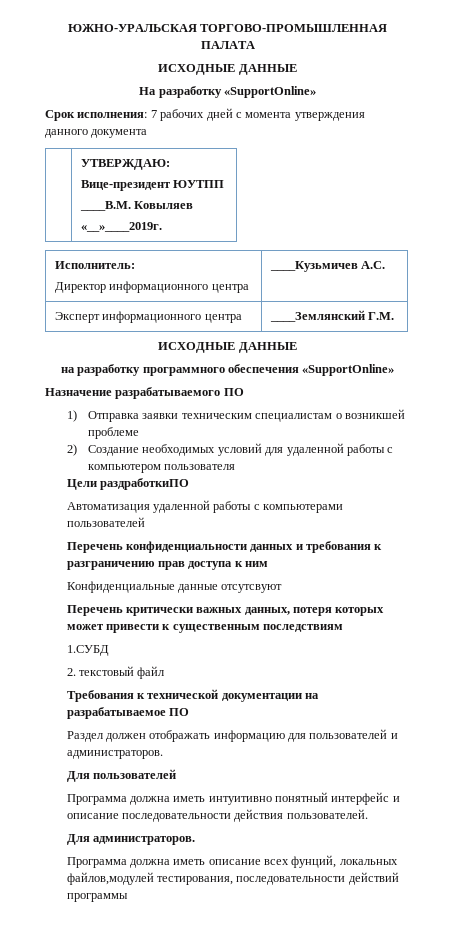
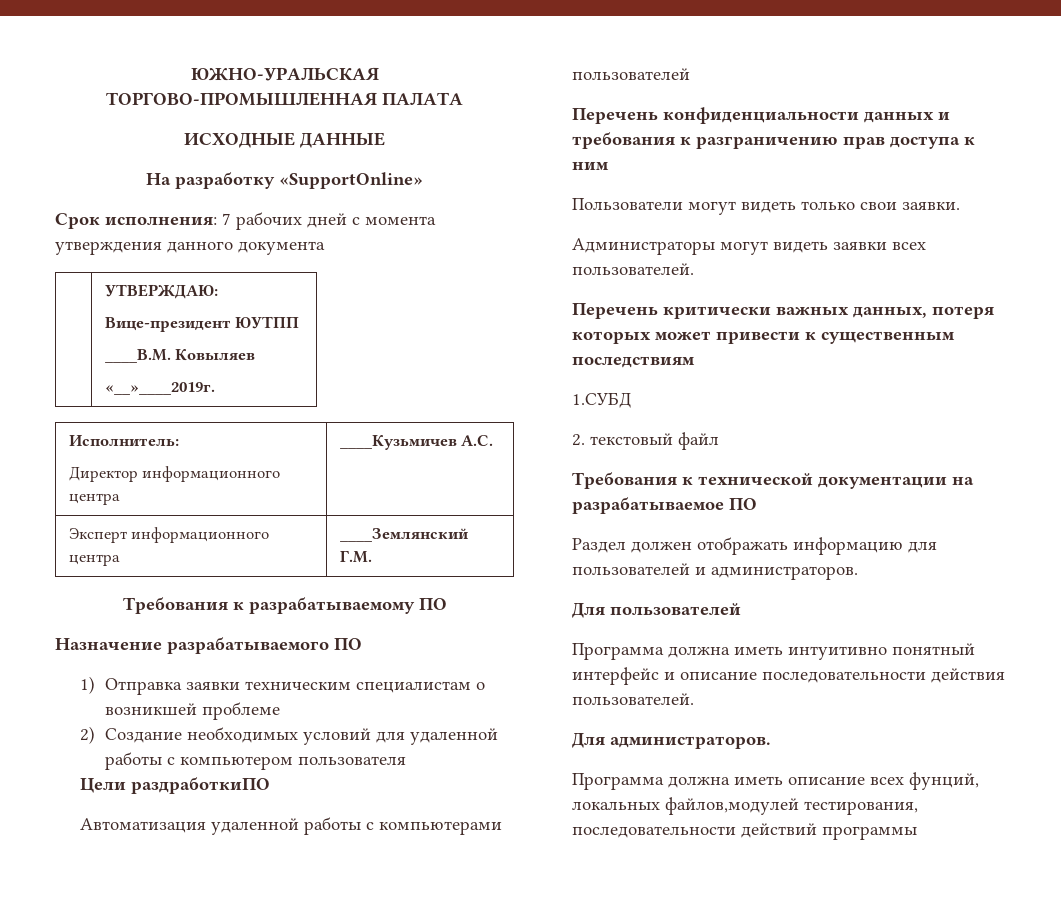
  Эксперт информационного центра | ____Землянский Г.М.
- ИСХОДНЫЕ ДАННЫЕ
- на разработку программного обеспечения «SupportOnline»
+ Требования к разрабатываемому ПО
- Конфиденциальные данные отсутсвуют
+ Пользователи могут видеть только свои заявки.
+ Администраторы могут видеть заявки всех пользователей.

